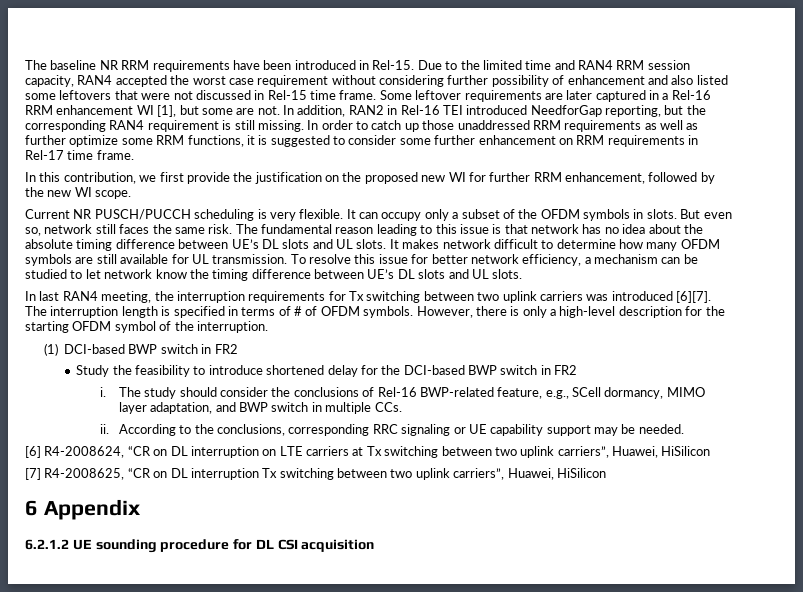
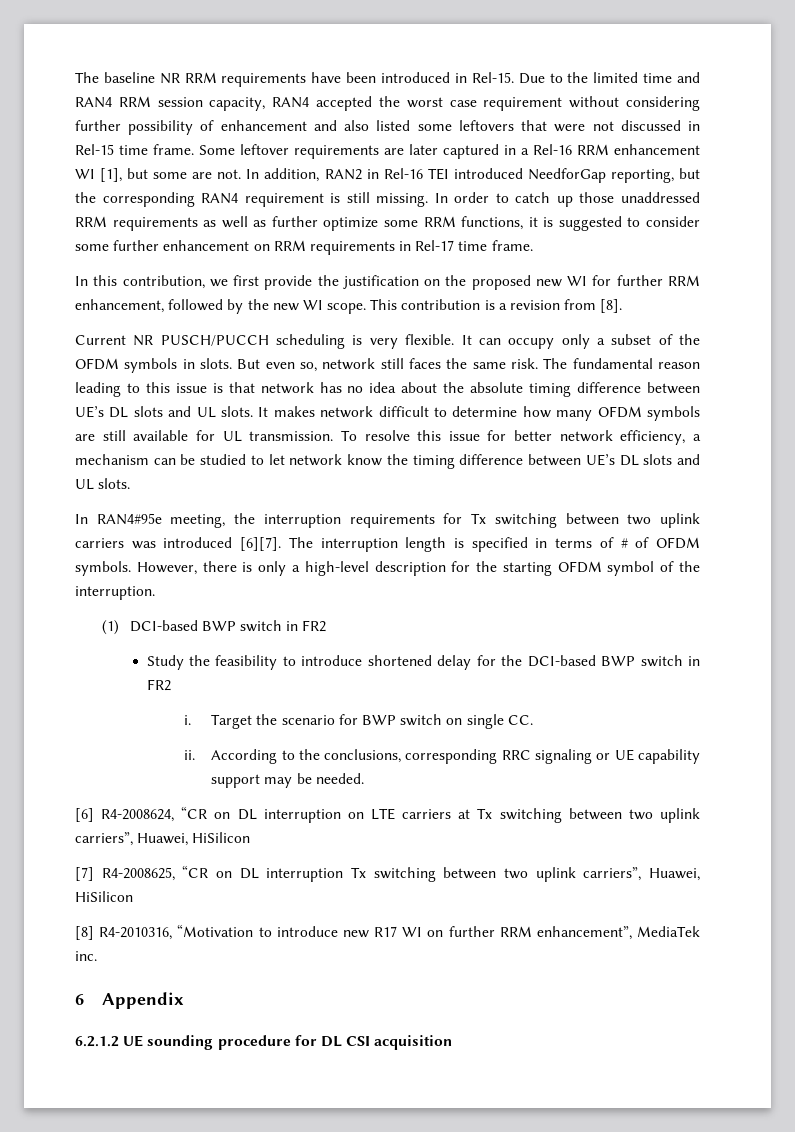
+ This contribution is a revision from [8].
- In last RAN4 meeting, the interruption requirements for Tx switching between two uplink carriers was introduced [6][7].
+ In RAN4#95e meeting, the interruption requirements for Tx switching between two uplink carriers was introduced [6][7].
- The study should consider the conclusions of Rel-16 BWP-related feature, e.g., SCell dormancy, MIMO layer adaptation, and BWP switch in multiple CCs.
+ Target the scenario for BWP switch on single CC.
+ [8] R4-2010316, “Motivation to introduce new R17 WI on further RRM enhancement”, MediaTek inc.

